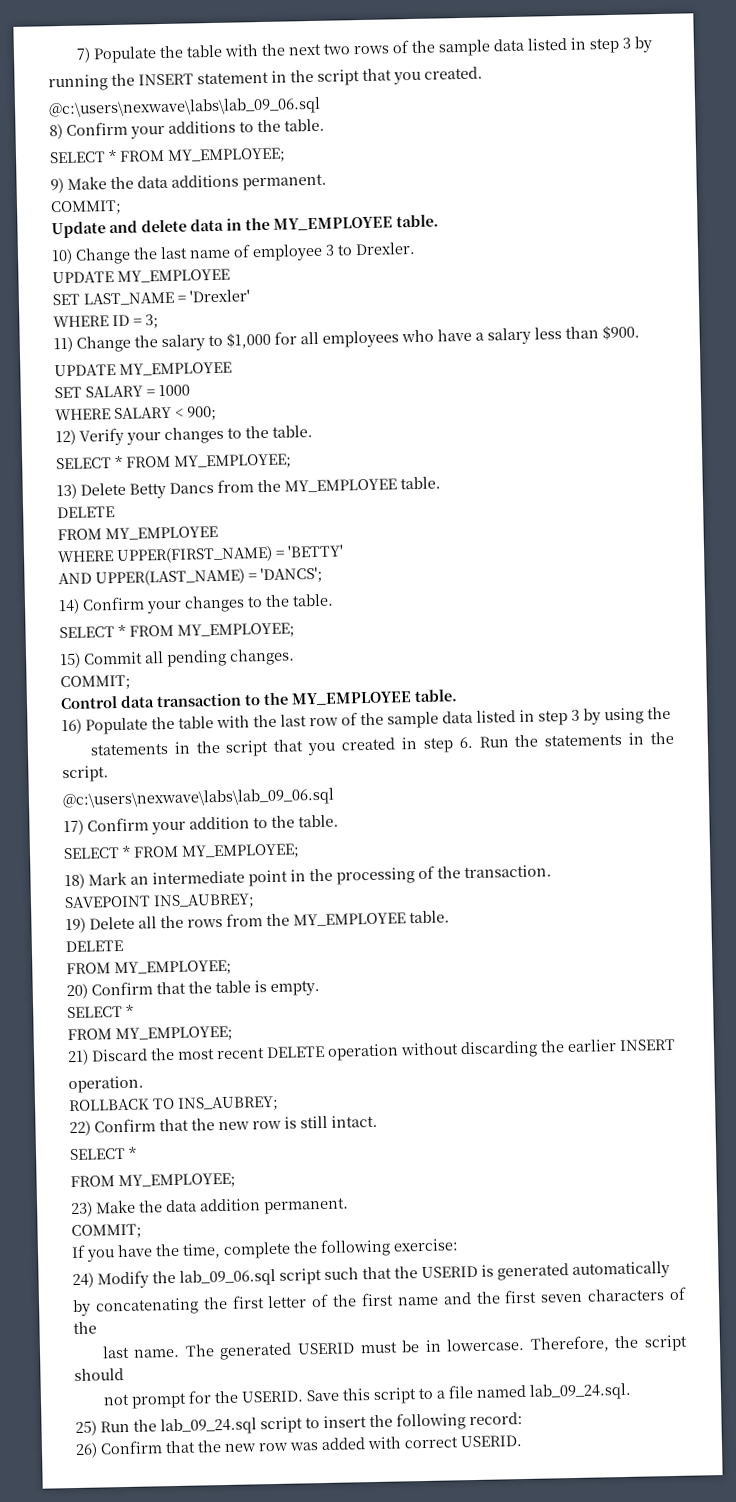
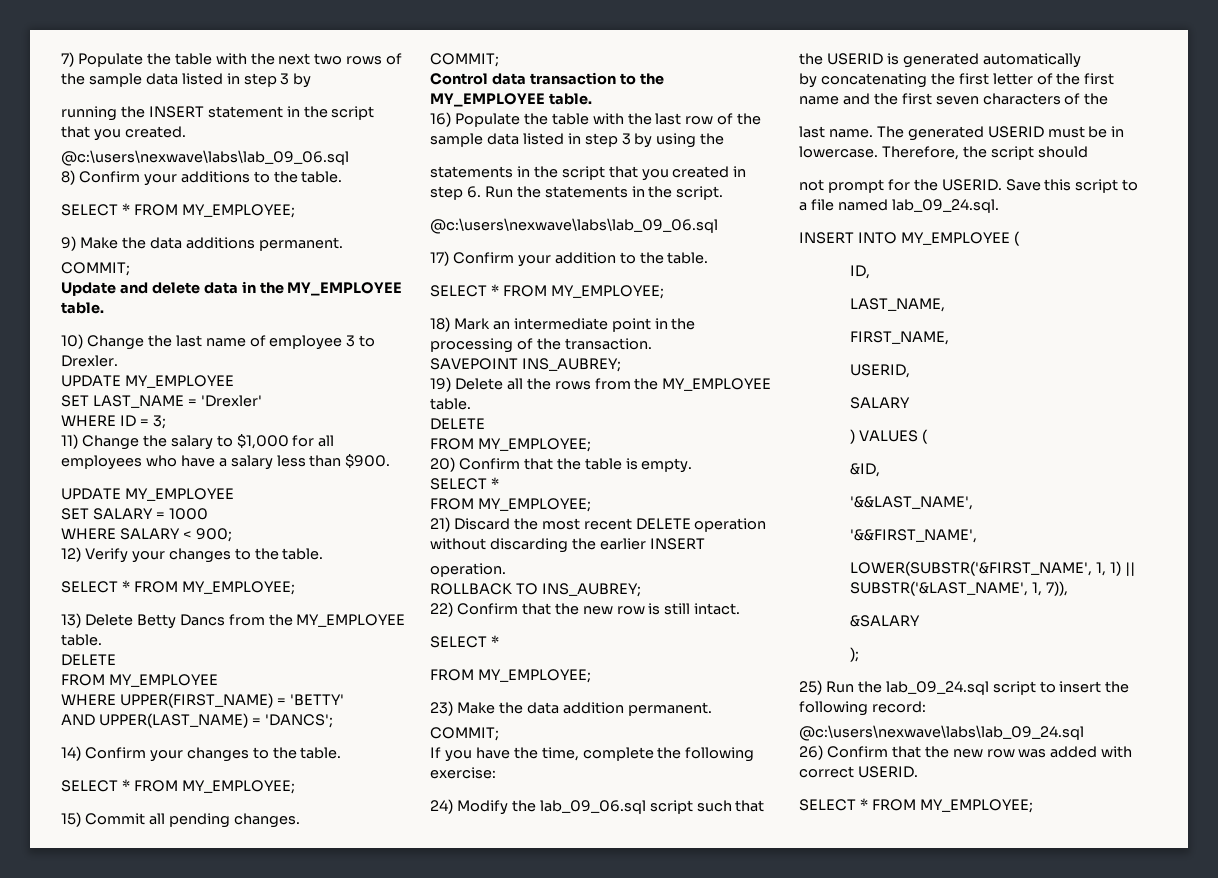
+ INSERT INTO MY_EMPLOYEE (
+ ID,
+ LAST_NAME,
+ FIRST_NAME,
+ USERID,
+ SALARY
+ ) VALUES (
+ &ID,
+ '&&LAST_NAME',
+ '&&FIRST_NAME',
+ LOWER(SUBSTR('&FIRST_NAME', 1, 1) || SUBSTR('&LAST_NAME', 1, 7)),
+ &SALARY
+ );
+ @c:\users\nexwave\labs\lab_09_24.sql
  26) Confirm that the new row was added with correct USERID.
+ SELECT * FROM MY_EMPLOYEE;

